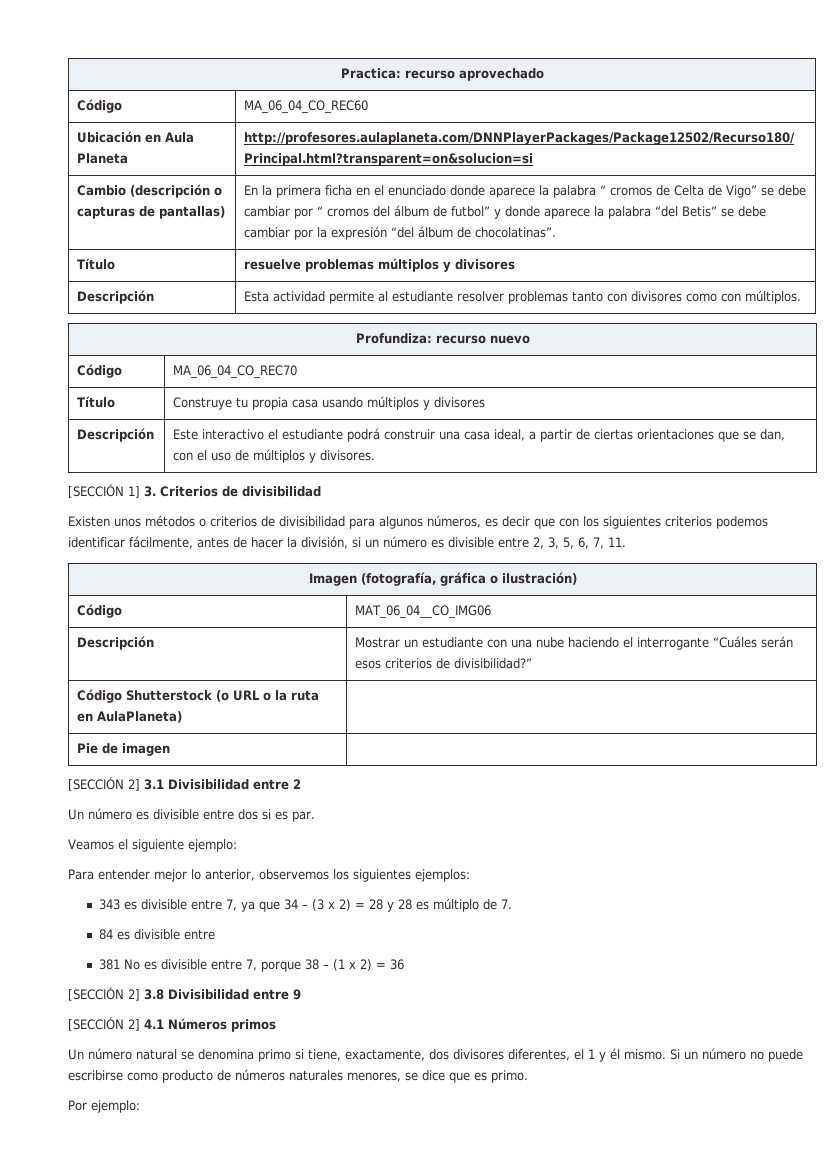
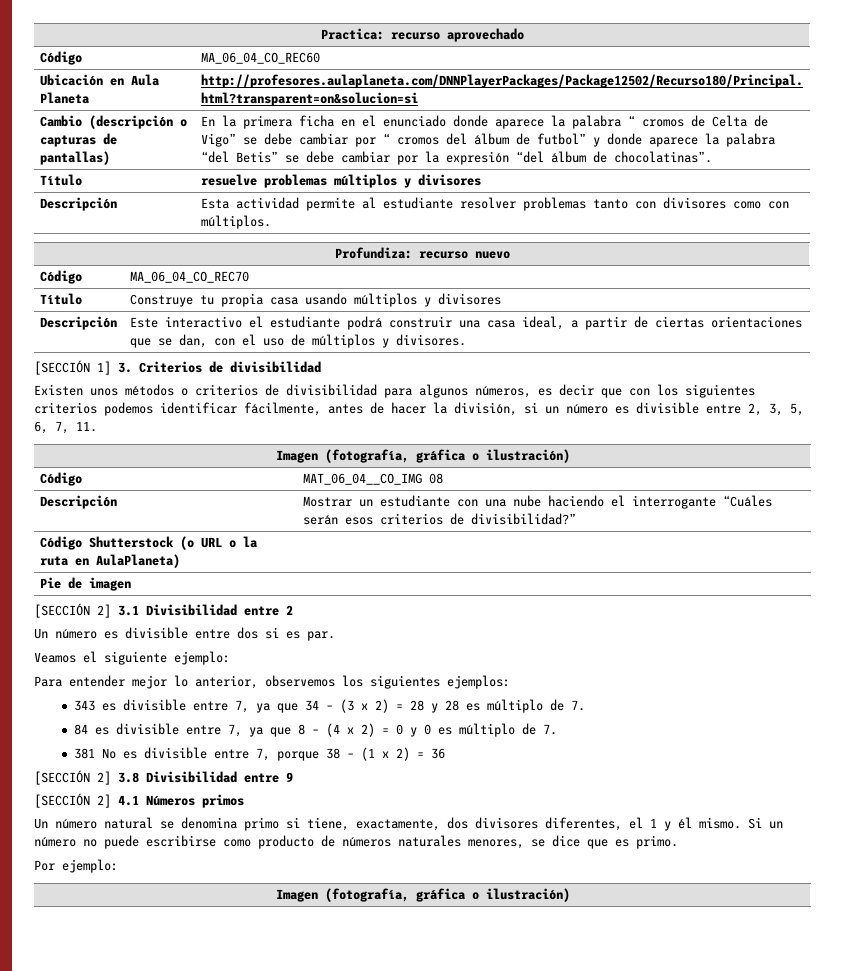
- Código | MAT_06_04__CO_IMG06
+ Código | MAT_06_04__CO_IMG 08
- 84 es divisible entre
+ 84 es divisible entre 7, ya que 8 – (4 x 2) = 0 y 0 es múltiplo de 7.
  Por ejemplo:
+ Imagen (fotografía, gráfica o ilustración)

